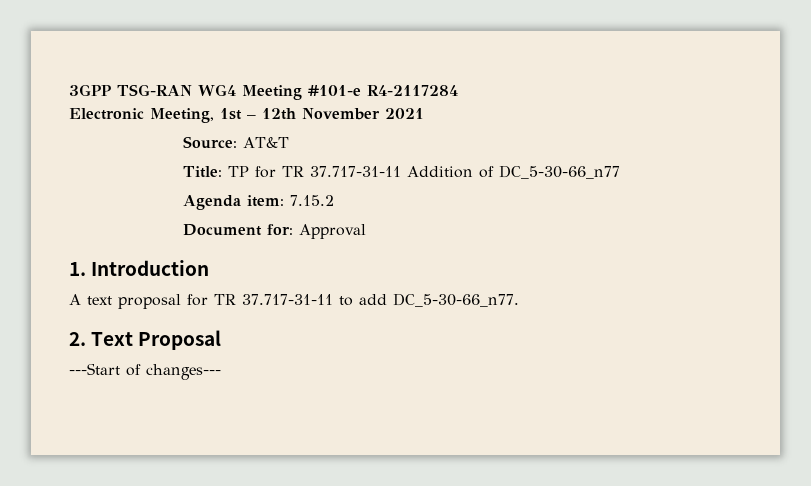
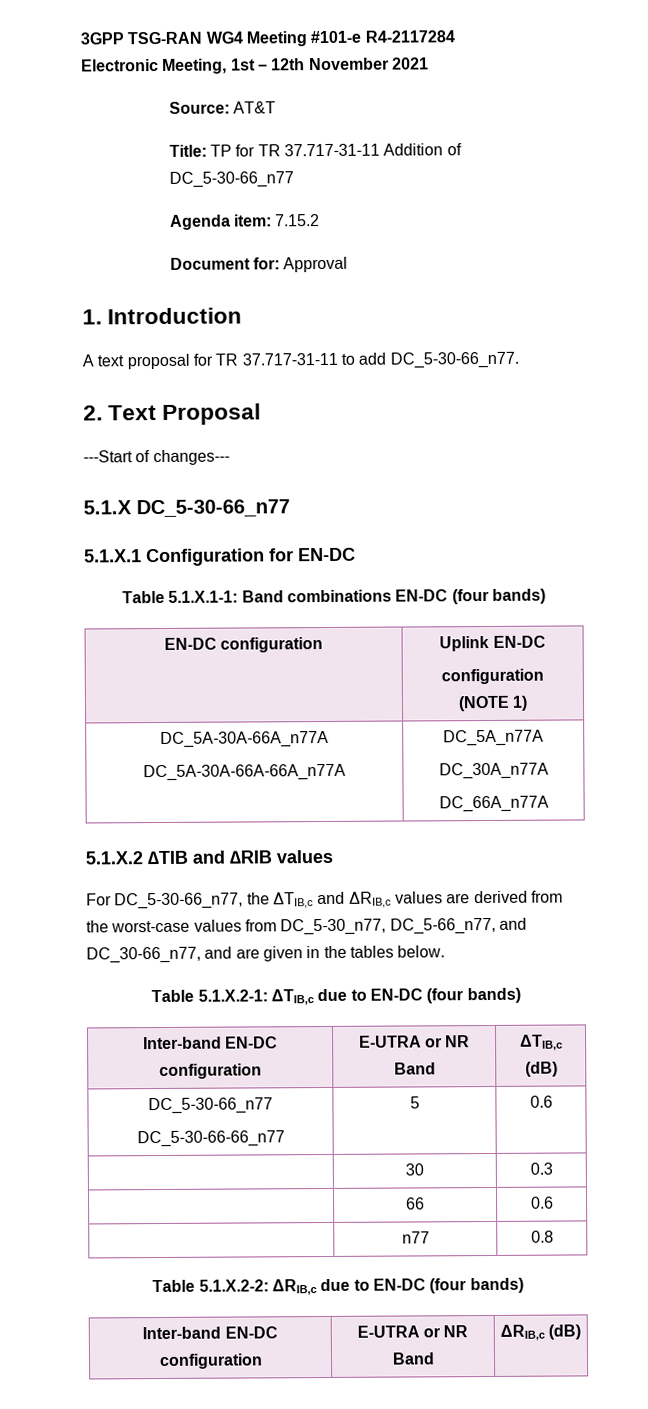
+ 5.1.X DC_5-30-66_n77
+ 5.1.X.1 Configuration for EN-DC
+ Table 5.1.X.1-1: Band combinations EN-DC (four bands)
+ EN-DC configuration | Uplink EN-DC
+ configuration
+ (NOTE 1)
+ DC_5A-30A-66A_n77A
+ DC_5A-30A-66A-66A_n77A | DC_5A_n77A
+ DC_30A_n77A
+ DC_66A_n77A
+ 5.1.X.2 ∆TIB and ∆RIB values
+ For DC_5-30-66_n77, the ΔTIB,c and ΔRIB,c values are derived from the worst-case values from DC_5-30_n77, DC_5-66_n77, and DC_30-66_n77, and are given in the tables below.
+ Table 5.1.X.2-1: ΔTIB,c due to EN-DC (four bands)
+ Inter-band EN-DC configuration | E-UTRA or NR Band | ΔTIB,c (dB)
+ DC_5-30-66_n77
+ DC_5-30-66-66_n77 | 5 | 0.6
+ | 30 | 0.3
+ | 66 | 0.6
+ | n77 | 0.8
+ Table 5.1.X.2-2: ΔRIB,c due to EN-DC (four bands)
+ Inter-band EN-DC configuration | E-UTRA or NR Band | ΔRIB,c (dB)

